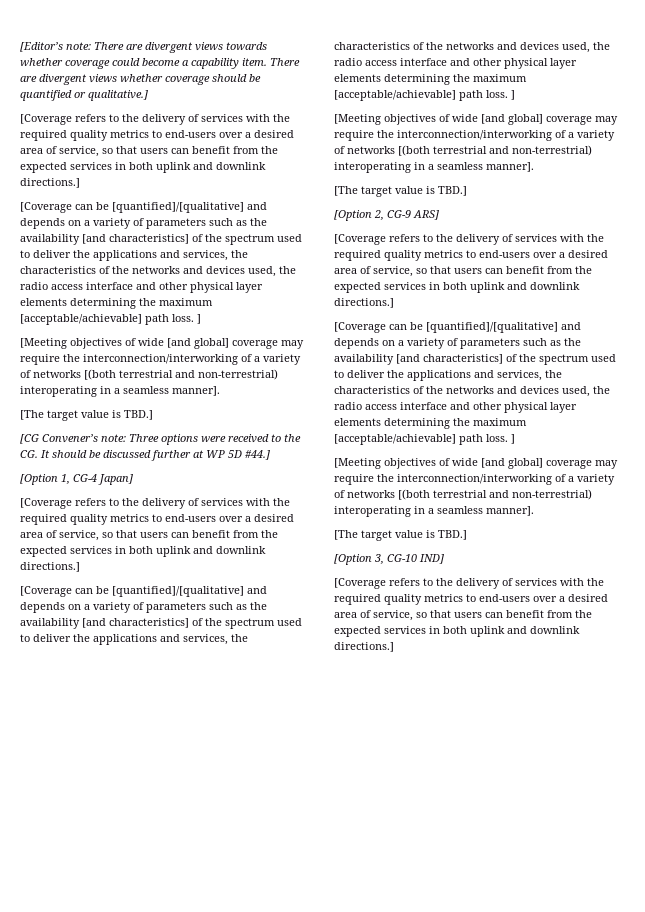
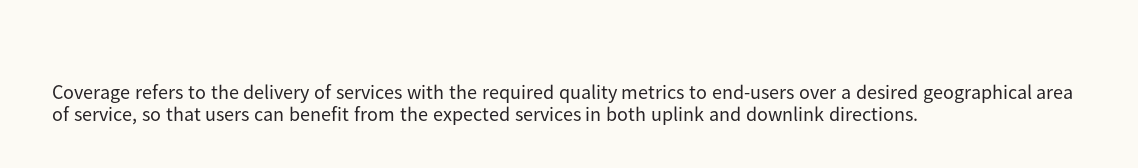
- [Editor’s note: There are divergent views towards whether coverage could become a capability item. There are divergent views whether coverage should be quantified or qualitative.]
- [Coverage refers to the delivery of services with the required quality metrics to end-users over a desired area of service, so that users can benefit from the expected services in both uplink and downlink directions.]
- [Coverage can be [quantified]/[qualitative] and depends on a variety of parameters such as the availability [and characteristics] of the spectrum used to deliver the applications and services, the characteristics of the networks and devices used, the radio access interface and other physical layer elements determining the maximum [acceptable/achievable] path loss. ]
- [Meeting objectives of wide [and global] coverage may require the interconnection/interworking of a variety of networks [(both terrestrial and non-terrestrial) interoperating in a seamless manner].
- [The target value is TBD.]
- [CG Convener’s note: Three options were received to the CG. It should be discussed further at WP 5D #44.]
- [Option 1, CG-4 Japan]
- [Coverage refers to the delivery of services with the required quality metrics to end-users over a desired area of service, so that users can benefit from the expected services in both uplink and downlink directions.]
- [Coverage can be [quantified]/[qualitative] and depends on a variety of parameters such as the availability [and characteristics] of the spectrum used to deliver the applications and services, the characteristics of the networks and devices used, the radio access interface and other physical layer elements determining the maximum [acceptable/achievable] path loss. ]
- [Meeting objectives of wide [and global] coverage may require the interconnection/interworking of a variety of networks [(both terrestrial and non-terrestrial) interoperating in a seamless manner].
- [The target value is TBD.]
- [Option 2, CG-9 ARS]
- [Coverage refers to the delivery of services with the required quality metrics to end-users over a desired area of service, so that users can benefit from the expected services in both uplink and downlink directions.]
- [Coverage can be [quantified]/[qualitative] and depends on a variety of parameters such as the availability [and characteristics] of the spectrum used to deliver the applications and services, the characteristics of the networks and devices used, the radio access interface and other physical layer elements determining the maximum [acceptable/achievable] path loss. ]
- [Meeting objectives of wide [and global] coverage may require the interconnection/interworking of a variety of networks [(both terrestrial and non-terrestrial) interoperating in a seamless manner].
- [The target value is TBD.]
- [Option 3, CG-10 IND]
- [Coverage refers to the delivery of services with the required quality metrics to end-users over a desired area of service, so that users can benefit from the expected services in both uplink and downlink directions.]
+ Coverage refers to the delivery of services with the required quality metrics to end-users over a desired geographical area of service, so that users can benefit from the expected services in both uplink and downlink directions.

